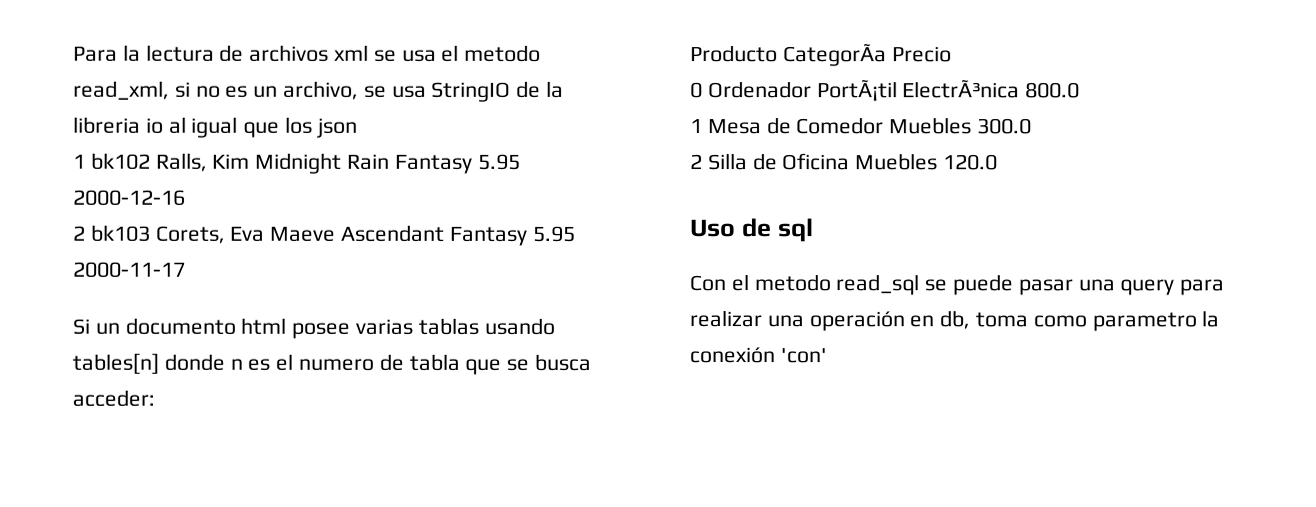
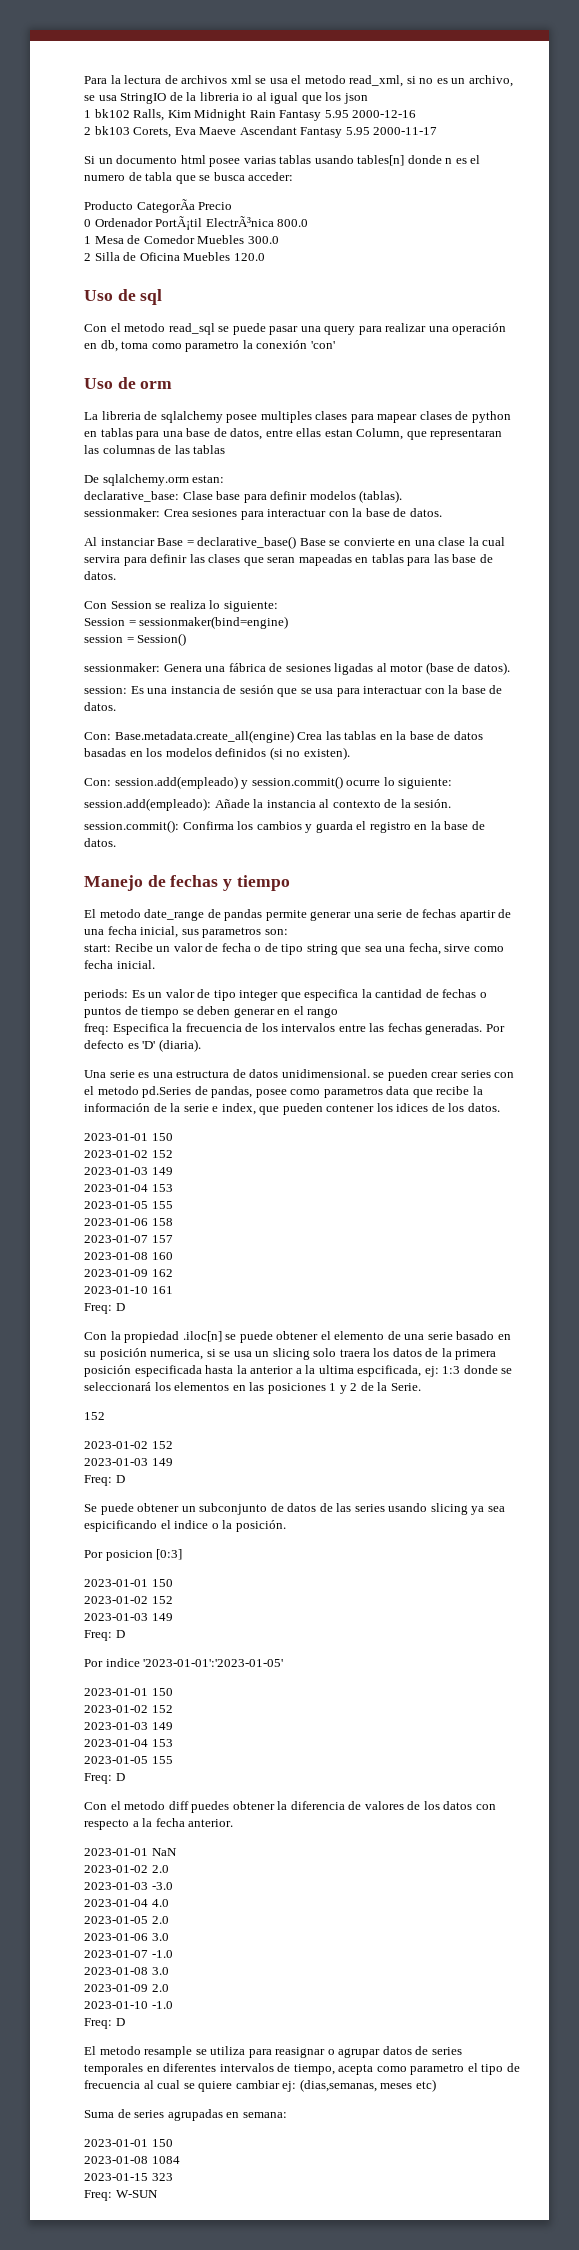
+ Uso de orm
+ La libreria de sqlalchemy posee multiples clases para mapear clases de python en tablas para una base de datos, entre ellas estan Column, que representaran las columnas de las tablas
+ De sqlalchemy.orm estan:
+ declarative_base: Clase base para definir modelos (tablas).
+ sessionmaker: Crea sesiones para interactuar con la base de datos.
+ Al instanciar Base = declarative_base() Base se convierte en una clase la cual servira para definir las clases que seran mapeadas en tablas para las base de datos.
+ Con Session se realiza lo siguiente:
+ Session = sessionmaker(bind=engine)
+ session = Session()
+ sessionmaker: Genera una fábrica de sesiones ligadas al motor (base de datos).
+ session: Es una instancia de sesión que se usa para interactuar con la base de datos.
+ Con: Base.metadata.create_all(engine) Crea las tablas en la base de datos basadas en los modelos definidos (si no existen).
+ Con: session.add(empleado) y session.commit() ocurre lo siguiente:
+ session.add(empleado): Añade la instancia al contexto de la sesión.
+ session.commit(): Confirma los cambios y guarda el registro en la base de datos.
+ Manejo de fechas y tiempo
+ El metodo date_range de pandas permite generar una serie de fechas apartir de una fecha inicial, sus parametros son:
+ start: Recibe un valor de fecha o de tipo string que sea una fecha, sirve como fecha inicial.
+ periods: Es un valor de tipo integer que especifica la cantidad de fechas o puntos de tiempo se deben generar en el rango
+ freq: Especifica la frecuencia de los intervalos entre las fechas generadas. Por defecto es 'D' (diaria).
+ Una serie es una estructura de datos unidimensional. se pueden crear series con el metodo pd.Series de pandas, posee como parametros data que recibe la información de la serie e index, que pueden contener los idices de los datos.
+ 2023-01-01 150
+ 2023-01-02 152
+ 2023-01-03 149
+ 2023-01-04 153
+ 2023-01-05 155
+ 2023-01-06 158
+ 2023-01-07 157
+ 2023-01-08 160
+ 2023-01-09 162
+ 2023-01-10 161
+ Freq: D
+ Con la propiedad .iloc[n] se puede obtener el elemento de una serie basado en su posición numerica, si se usa un slicing solo traera los datos de la primera posición especificada hasta la anterior a la ultima espcificada, ej: 1:3 donde se seleccionará los elementos en las posiciones 1 y 2 de la Serie.
+ 152
+ 2023-01-02 152
+ 2023-01-03 149
+ Freq: D
+ Se puede obtener un subconjunto de datos de las series usando slicing ya sea espicificando el indice o la posición.
+ Por posicion [0:3]
+ 2023-01-01 150
+ 2023-01-02 152
+ 2023-01-03 149
+ Freq: D
+ Por indice '2023-01-01':'2023-01-05'
+ 2023-01-01 150
+ 2023-01-02 152
+ 2023-01-03 149
+ 2023-01-04 153
+ 2023-01-05 155
+ Freq: D
+ Con el metodo diff puedes obtener la diferencia de valores de los datos con respecto a la fecha anterior.
+ 2023-01-01 NaN
+ 2023-01-02 2.0
+ 2023-01-03 -3.0
+ 2023-01-04 4.0
+ 2023-01-05 2.0
+ 2023-01-06 3.0
+ 2023-01-07 -1.0
+ 2023-01-08 3.0
+ 2023-01-09 2.0
+ 2023-01-10 -1.0
+ Freq: D
+ El metodo resample se utiliza para reasignar o agrupar datos de series temporales en diferentes intervalos de tiempo, acepta como parametro el tipo de frecuencia al cual se quiere cambiar ej: (dias,semanas, meses etc)
+ Suma de series agrupadas en semana:
+ 2023-01-01 150
+ 2023-01-08 1084
+ 2023-01-15 323
+ Freq: W-SUN

